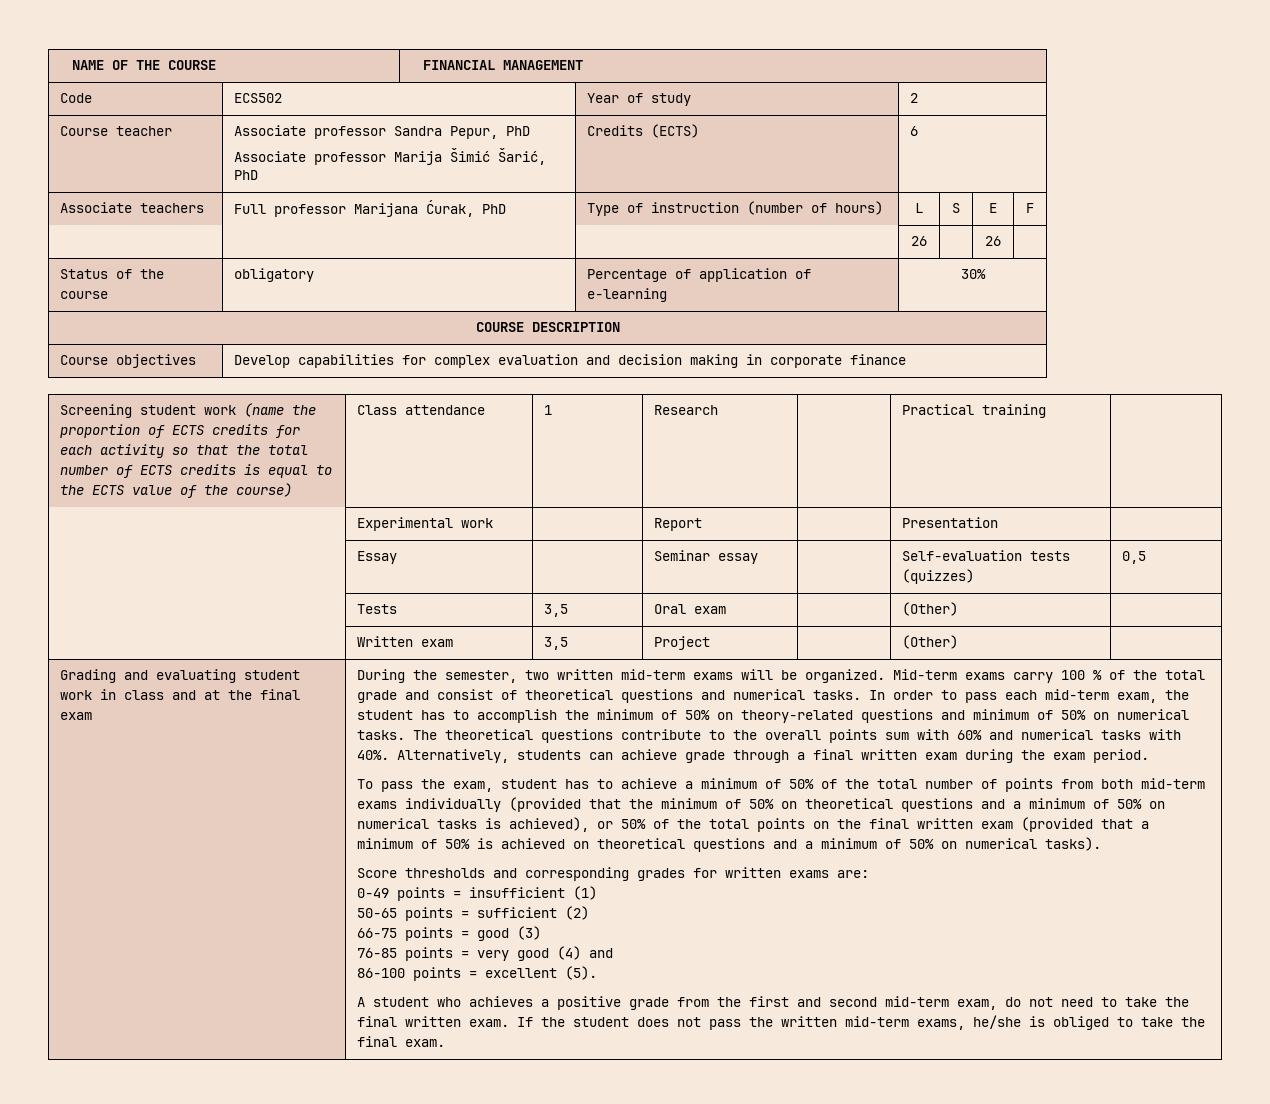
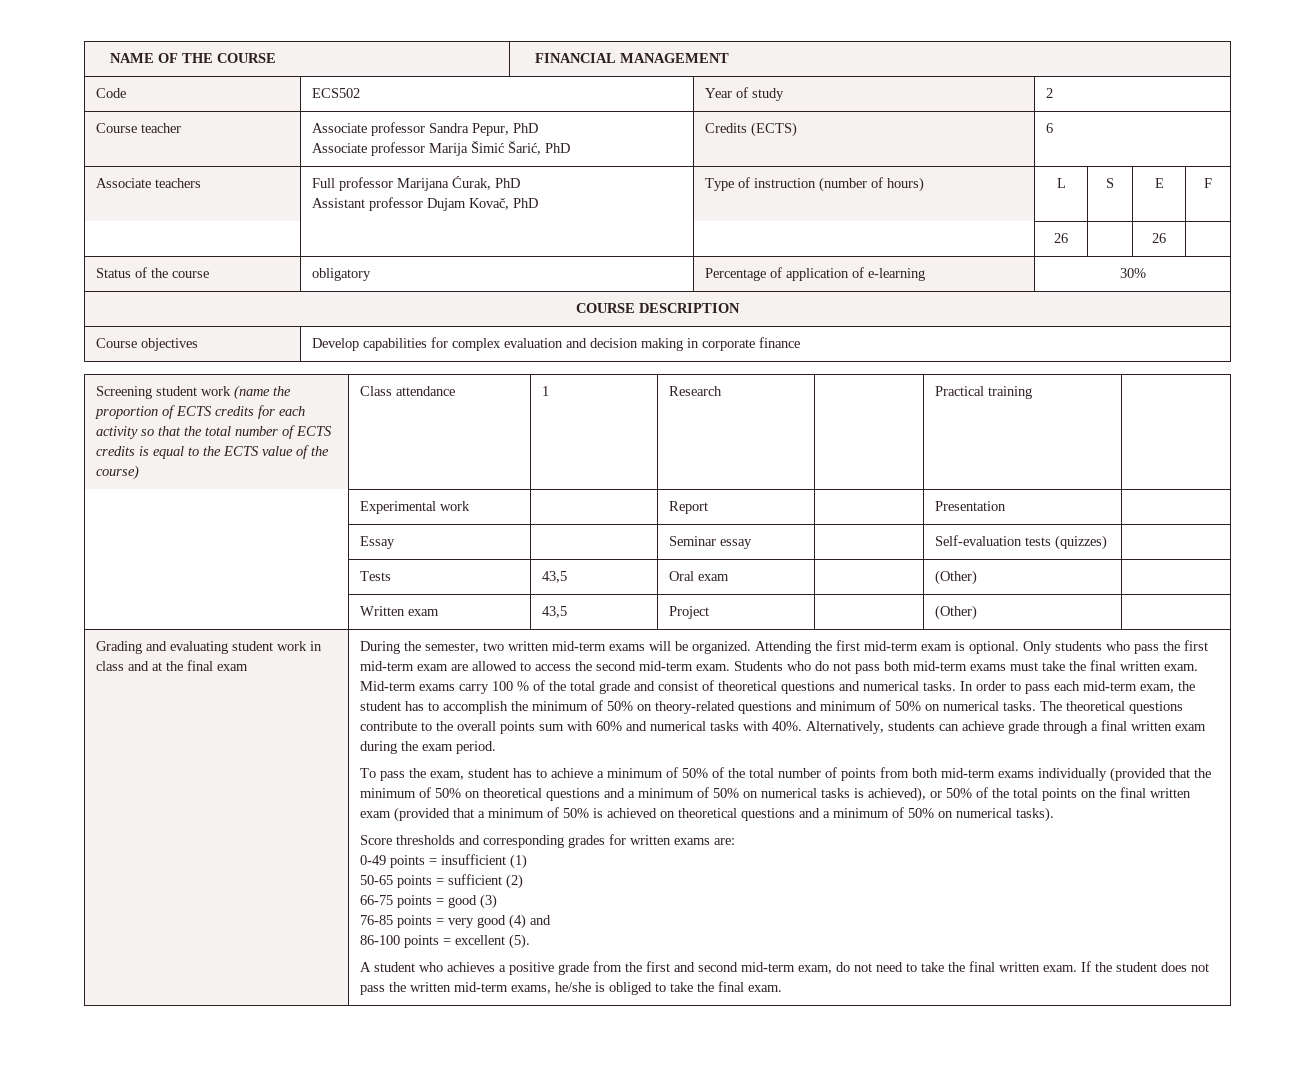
- Associate teachers | Full professor Marijana Ćurak, PhD | Type of instruction (number of hours) | L | S | E | F
+ Associate teachers | Full professor Marijana Ćurak, PhD
+ Assistant professor Dujam Kovač, PhD | Type of instruction (number of hours) | L | S | E | F
- | Essay | | Seminar essay | | Self-evaluation tests (quizzes) | 0,5
+ | Essay | | Seminar essay | | Self-evaluation tests (quizzes) |
- | Tests | 3,5 | Oral exam | | (Other) |
+ | Tests | 43,5 | Oral exam | | (Other) |
- | Written exam | 3,5 | Project | | (Other) |
+ | Written exam | 43,5 | Project | | (Other) |
+ Attending the first mid-term exam is optional. Only students who pass the first mid-term exam are allowed to access the second mid-term exam. Students who do not pass both mid-term exams must take the final written exam.

